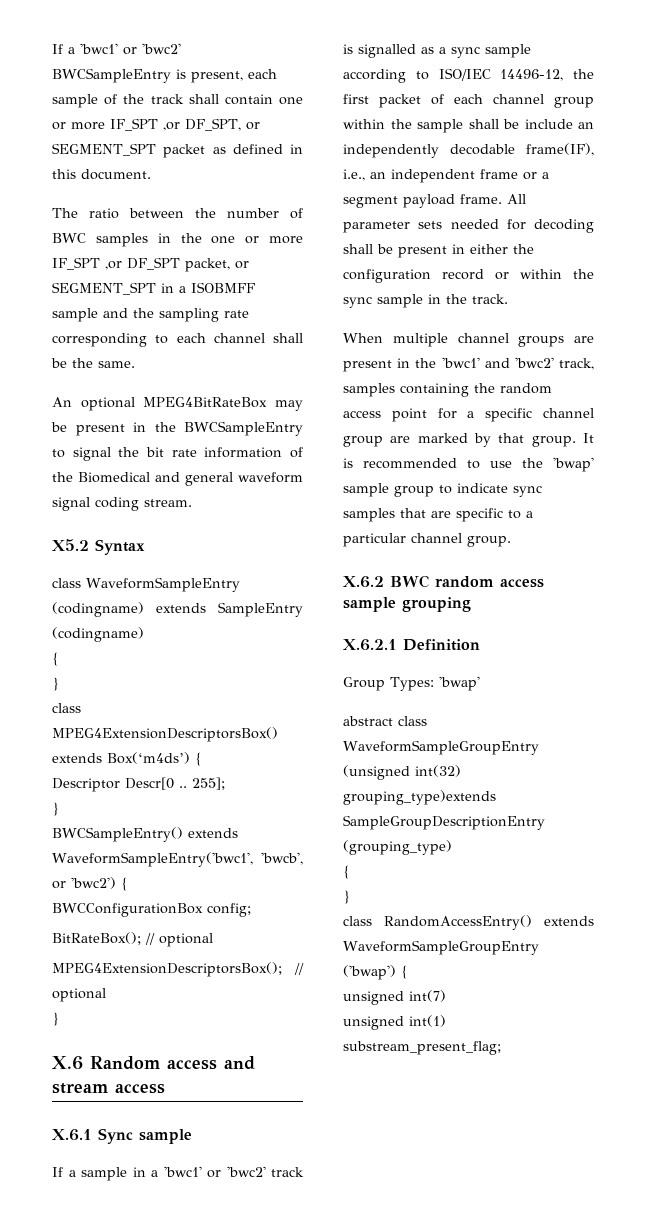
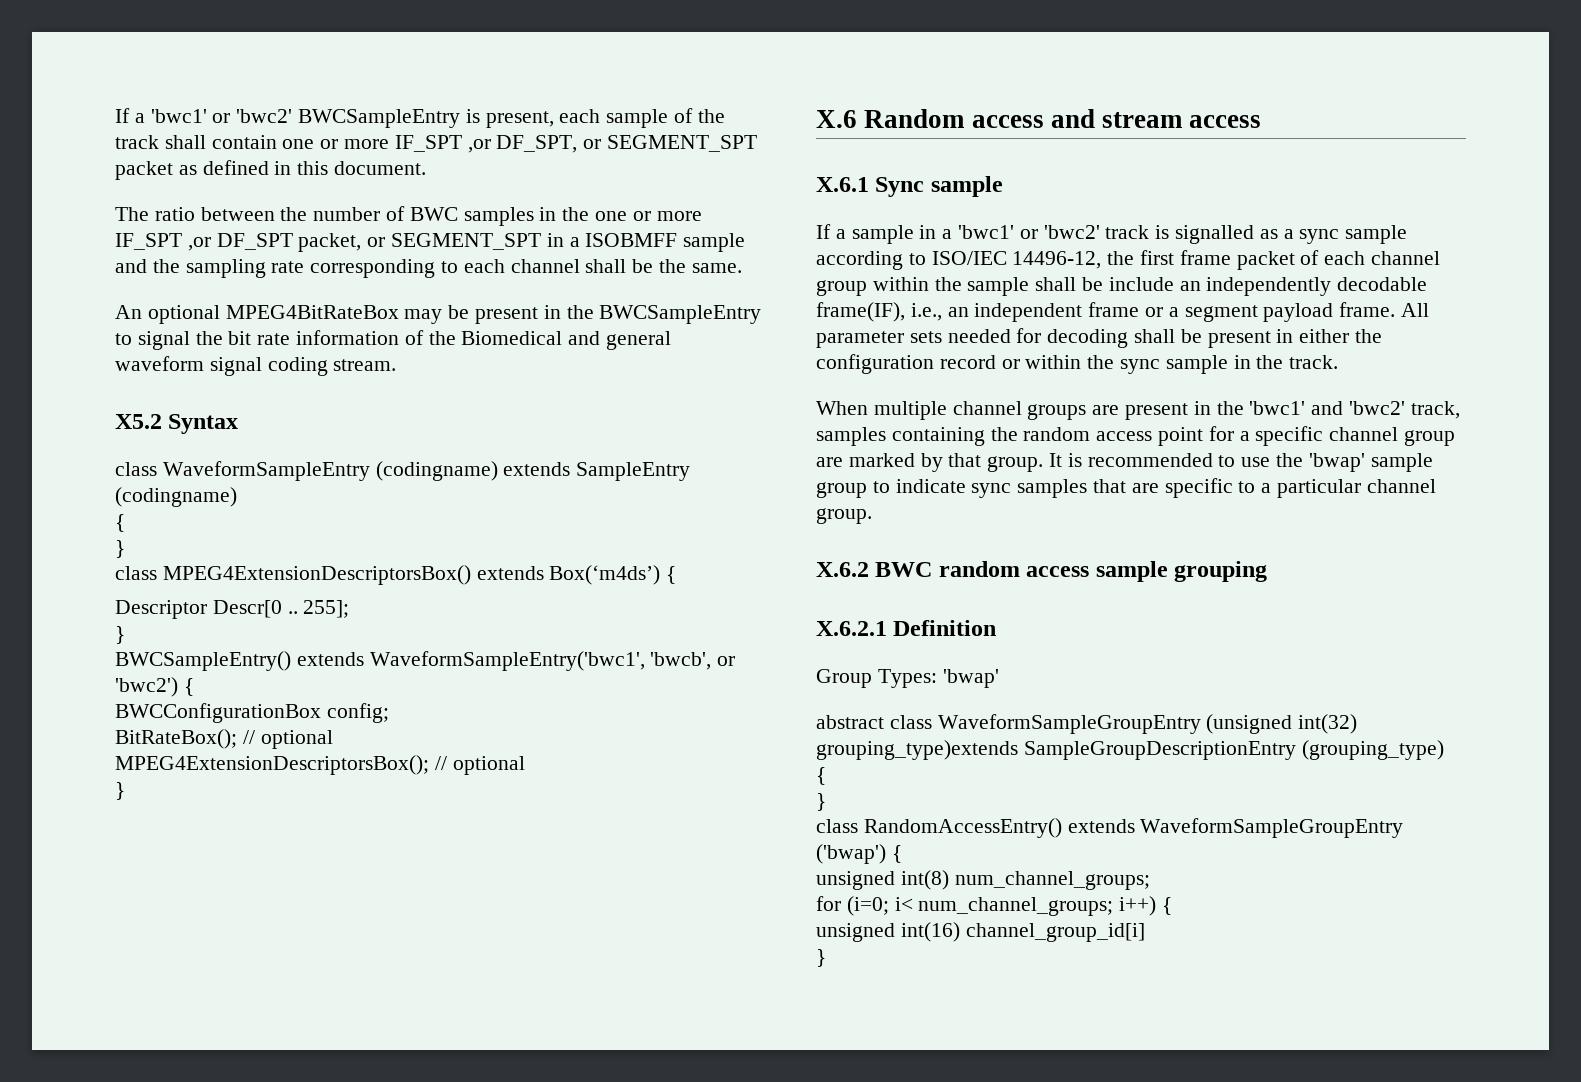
- If a sample in a 'bwc1' or 'bwc2' track is signalled as a sync sample according to ISO/IEC 14496-12, the first packet of each channel group within the sample shall be include an independently decodable frame(IF), i.e., an independent frame or a segment payload frame.
+ If a sample in a 'bwc1' or 'bwc2' track is signalled as a sync sample according to ISO/IEC 14496-12, the first frame packet of each channel group within the sample shall be include an independently decodable frame(IF), i.e., an independent frame or a segment payload frame.
- unsigned int(7)
- unsigned int(1) substream_present_flag;
+ unsigned int(8) num_channel_groups;
+ for (i=0; i< num_channel_groups; i++) {
+ unsigned int(16) channel_group_id[i]
+ }

